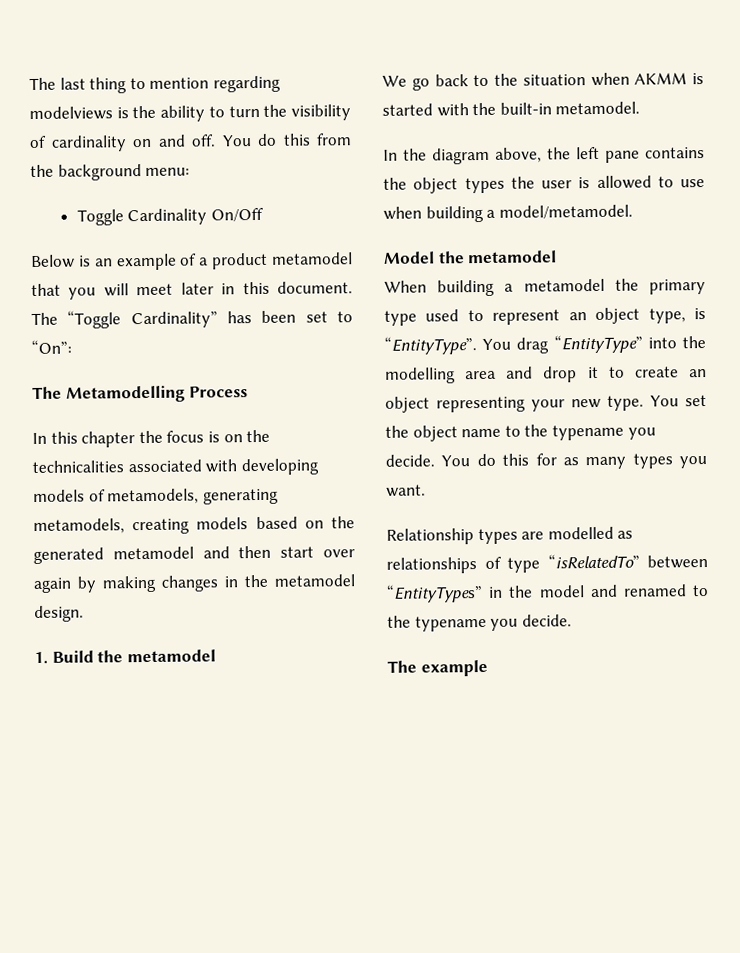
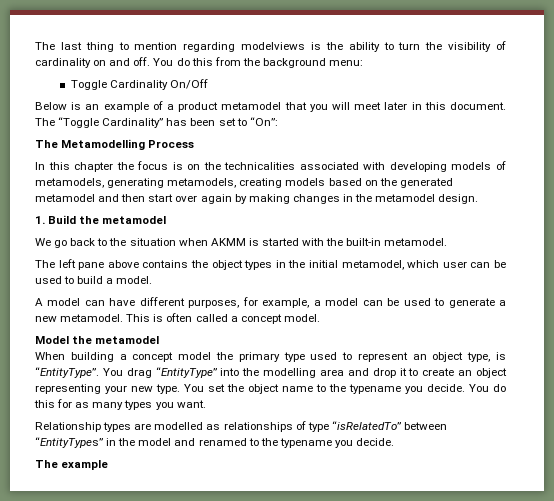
- In the diagram above, the left pane contains the object types the user is allowed to use when building a model/metamodel.
+ The left pane above contains the object types in the initial metamodel, which user can be used to build a model.
+ A model can have different purposes, for example, a model can be used to generate a new metamodel. This is often called a concept model.
- When building a metamodel the primary type used to represent an object type, is “EntityType”.
+ When building a concept model the primary type used to represent an object type, is “EntityType”.

